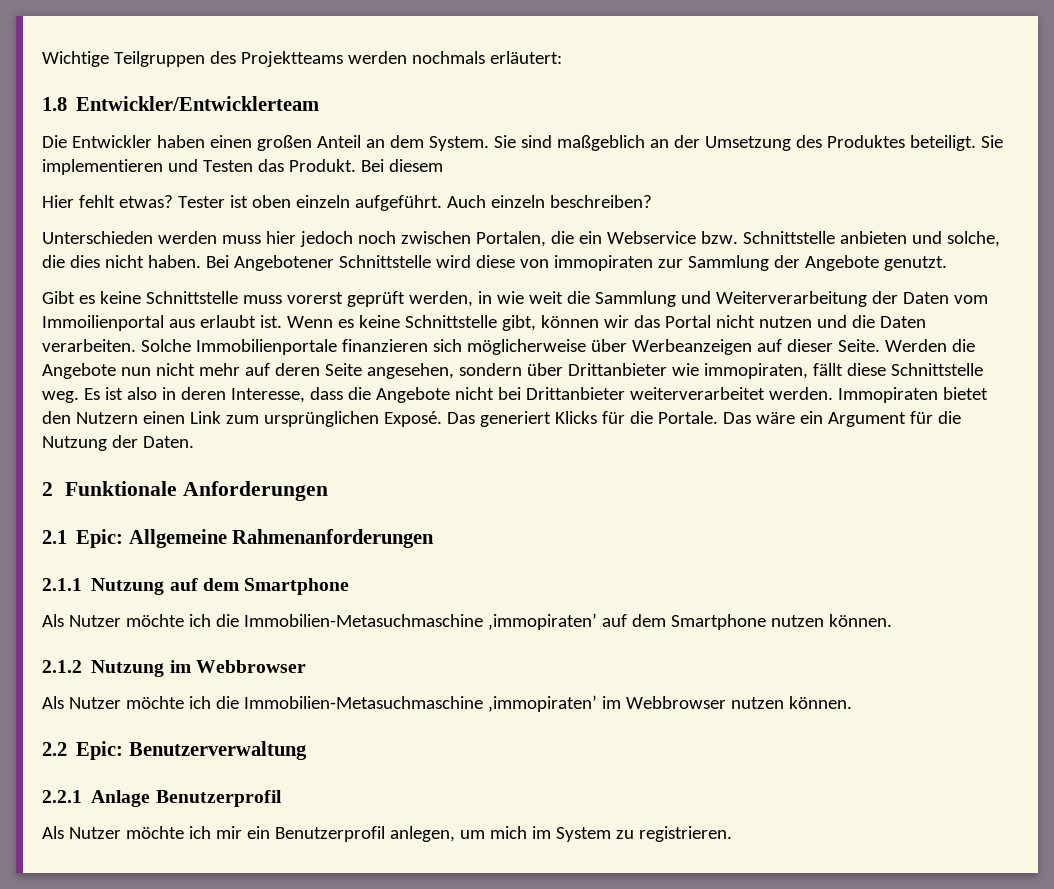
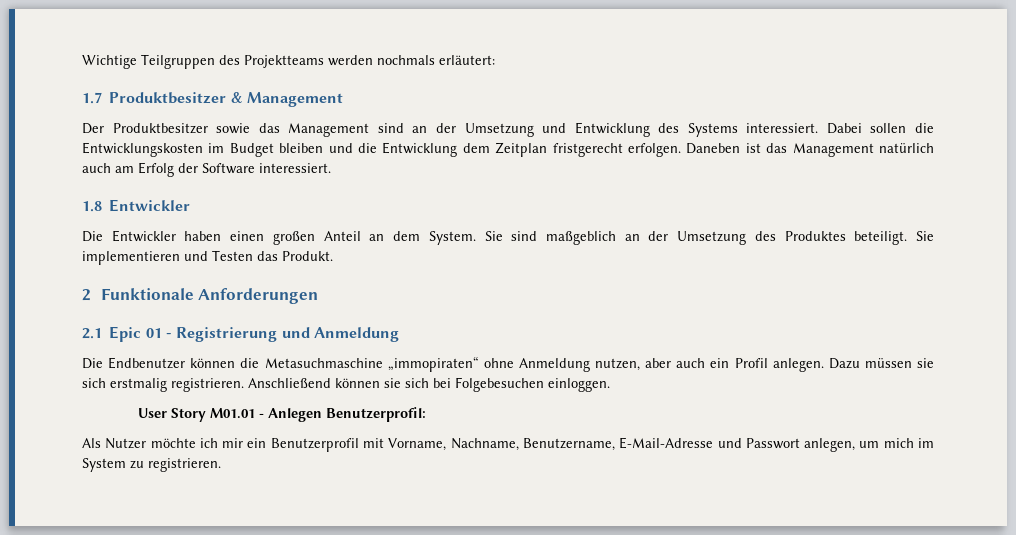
- 1.8 Entwickler/Entwicklerteam
+ 1.7 Produktbesitzer & Management
+ Der Produktbesitzer sowie das Management sind an der Umsetzung und Entwicklung des Systems interessiert. Dabei sollen die Entwicklungskosten im Budget bleiben und die Entwicklung dem Zeitplan fristgerecht erfolgen. Daneben ist das Management natürlich auch am Erfolg der Software interessiert.
+ 1.8 Entwickler
- Sie implementieren und Testen das Produkt. Bei diesem
- Hier fehlt etwas? Tester ist oben einzeln aufgeführt. Auch einzeln beschreiben?
- Unterschieden werden muss hier jedoch noch zwischen Portalen, die ein Webservice bzw. Schnittstelle anbieten und solche, die dies nicht haben. Bei Angebotener Schnittstelle wird diese von immopiraten zur Sammlung der Angebote genutzt.
- Gibt es keine Schnittstelle muss vorerst geprüft werden, in wie weit die Sammlung und Weiterverarbeitung der Daten vom Immoilienportal aus erlaubt ist. Wenn es keine Schnittstelle gibt, können wir das Portal nicht nutzen und die Daten verarbeiten. Solche Immobilienportale finanzieren sich möglicherweise über Werbeanzeigen auf dieser Seite. Werden die Angebote nun nicht mehr auf deren Seite angesehen, sondern über Drittanbieter wie immopiraten, fällt diese Schnittstelle weg. Es ist also in deren Interesse, dass die Angebote nicht bei Drittanbieter weiterverarbeitet werden. Immopiraten bietet den Nutzern einen Link zum ursprünglichen Exposé. Das generiert Klicks für die Portale. Das wäre ein Argument für die Nutzung der Daten.
+ Sie implementieren und Testen das Produkt.
  2 Funktionale Anforderungen
- 2.1 Epic: Allgemeine Rahmenanforderungen
- 2.1.1 Nutzung auf dem Smartphone
- Als Nutzer möchte ich die Immobilien-Metasuchmaschine ‚immopiraten’ auf dem Smartphone nutzen können.
- 2.1.2 Nutzung im Webbrowser
- Als Nutzer möchte ich die Immobilien-Metasuchmaschine ‚immopiraten’ im Webbrowser nutzen können.
- 2.2 Epic: Benutzerverwaltung
- 2.2.1 Anlage Benutzerprofil
+ 2.1 Epic 01 - Registrierung und Anmeldung
+ Die Endbenutzer können die Metasuchmaschine „immopiraten“ ohne Anmeldung nutzen, aber auch ein Profil anlegen. Dazu müssen sie sich erstmalig registrieren. Anschließend können sie sich bei Folgebesuchen einloggen.
+ User Story M01.01 - Anlegen Benutzerprofil:
- Als Nutzer möchte ich mir ein Benutzerprofil anlegen, um mich im System zu registrieren.
+ Als Nutzer möchte ich mir ein Benutzerprofil mit Vorname, Nachname, Benutzername, E-Mail-Adresse und Passwort anlegen, um mich im System zu registrieren.

